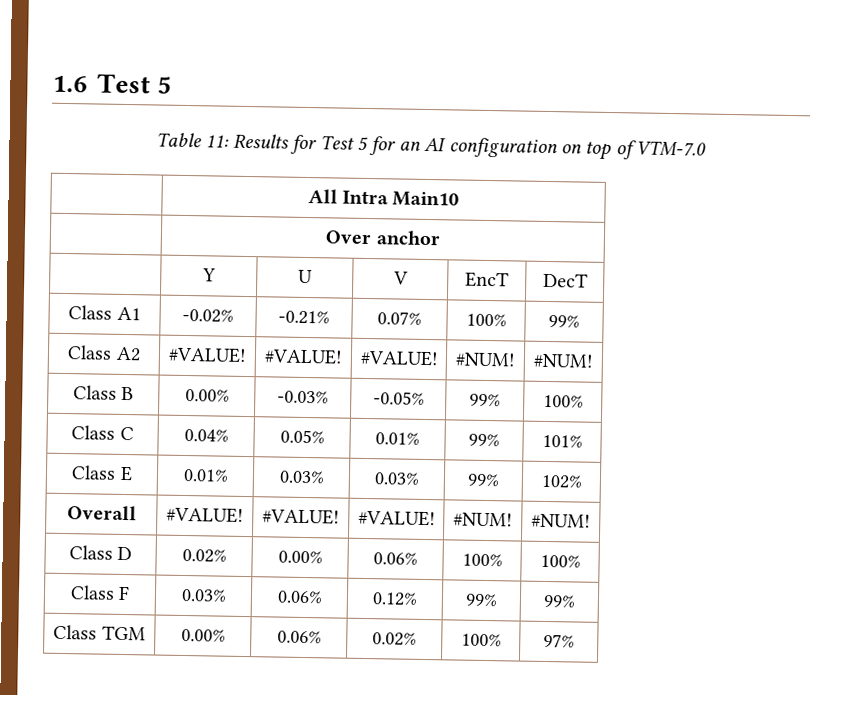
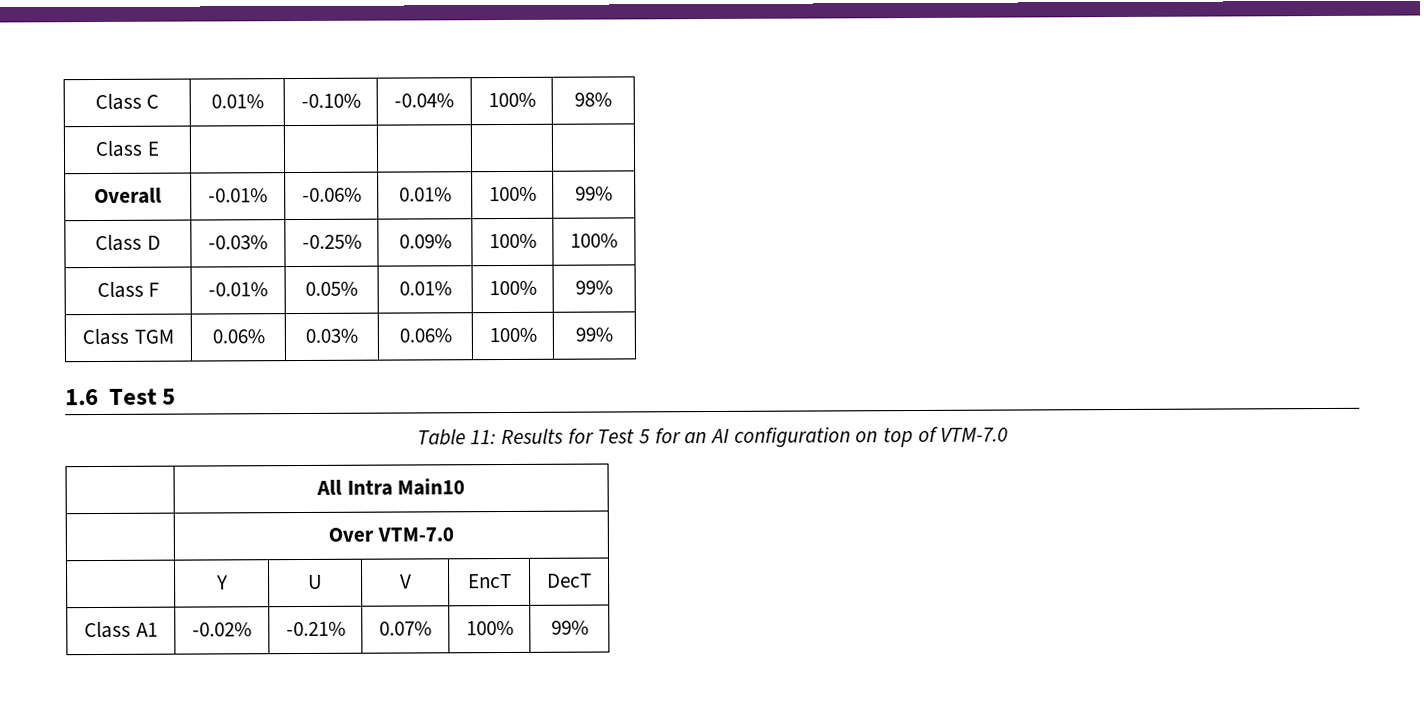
+ Class C | 0.01% | -0.10% | -0.04% | 100% | 98%
+ Class E | | | | |
+ Overall | -0.01% | -0.06% | 0.01% | 100% | 99%
+ Class D | -0.03% | -0.25% | 0.09% | 100% | 100%
+ Class F | -0.01% | 0.05% | 0.01% | 100% | 99%
+ Class TGM | 0.06% | 0.03% | 0.06% | 100% | 99%
- | Over anchor
+ | Over VTM-7.0
- Class A2 | #VALUE! | #VALUE! | #VALUE! | #NUM! | #NUM!
- Class B | 0.00% | -0.03% | -0.05% | 99% | 100%
- Class C | 0.04% | 0.05% | 0.01% | 99% | 101%
- Class E | 0.01% | 0.03% | 0.03% | 99% | 102%
- Overall | #VALUE! | #VALUE! | #VALUE! | #NUM! | #NUM!
- Class D | 0.02% | 0.00% | 0.06% | 100% | 100%
- Class F | 0.03% | 0.06% | 0.12% | 99% | 99%
- Class TGM | 0.00% | 0.06% | 0.02% | 100% | 97%

